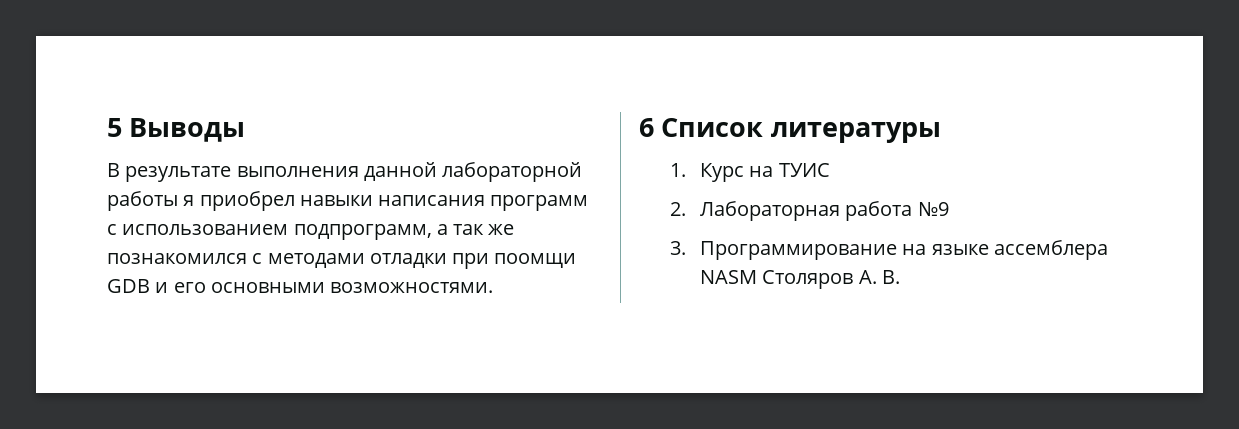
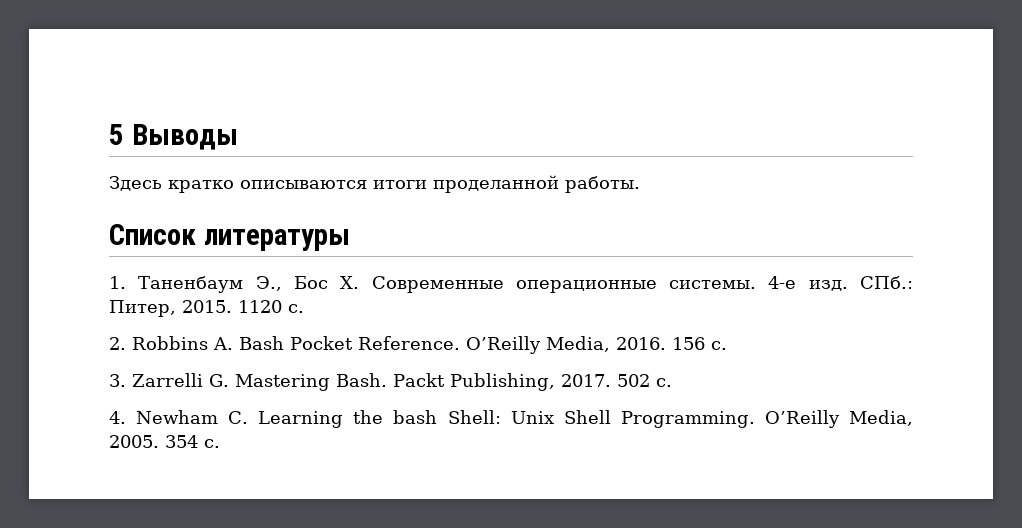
- В результате выполнения данной лабораторной работы я приобрел навыки написания программ с использованием подпрограмм, а так же познакомился с методами отладки при поомщи GDB и его основными возможностями.
- 6 Список литературы
- 1. Курс на ТУИС
- 2. Лабораторная работа №9
- 3. Программирование на языке ассемблера NASM Столяров А. В.
+ Здесь кратко описываются итоги проделанной работы.
+ Список литературы
+ 1. Таненбаум Э., Бос Х. Современные операционные системы. 4-е изд. СПб.: Питер, 2015. 1120 с.
+ 2. Robbins A. Bash Pocket Reference. O’Reilly Media, 2016. 156 с.
+ 3. Zarrelli G. Mastering Bash. Packt Publishing, 2017. 502 с.
+ 4. Newham C. Learning the bash Shell: Unix Shell Programming. O’Reilly Media, 2005. 354 с.

